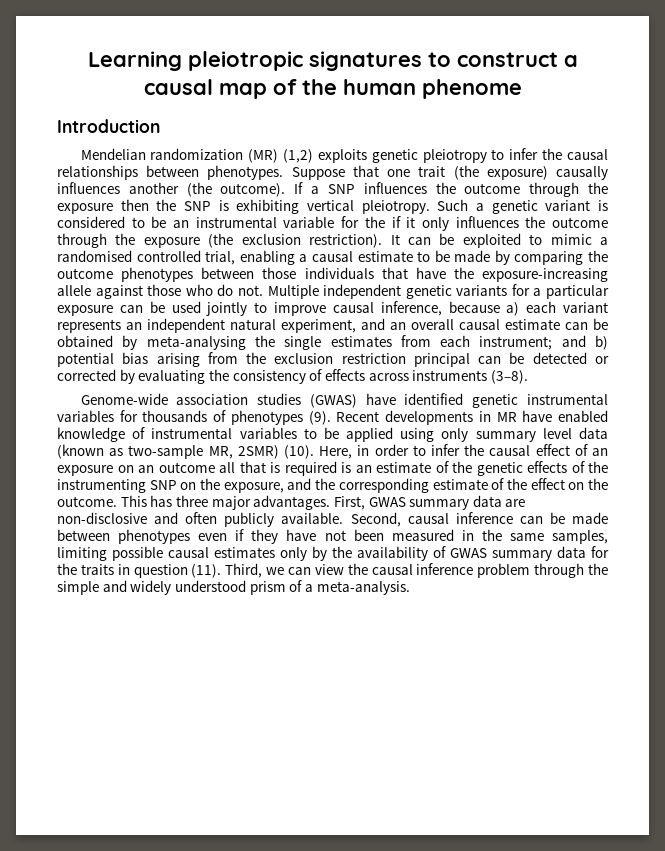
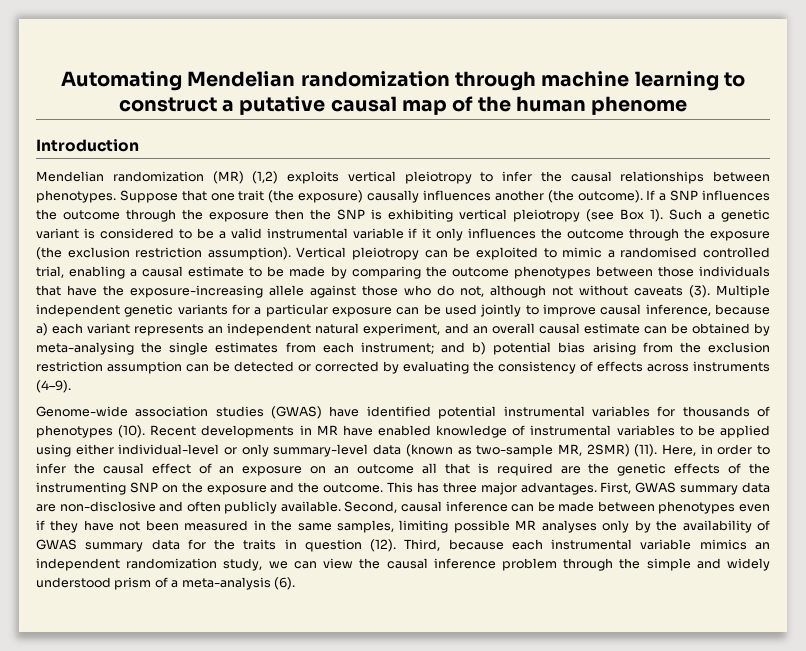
- Learning pleiotropic signatures to construct a causal map of the human phenome
+ Automating Mendelian randomization through machine learning to construct a putative causal map of the human phenome
- Mendelian randomization (MR) (1,2) exploits genetic pleiotropy to infer the causal relationships between phenotypes.
+ Mendelian randomization (MR) (1,2) exploits vertical pleiotropy to infer the causal relationships between phenotypes.
- If a SNP influences the outcome through the exposure then the SNP is exhibiting vertical pleiotropy.
+ If a SNP influences the outcome through the exposure then the SNP is exhibiting vertical pleiotropy (see Box 1).
- Such a genetic variant is considered to be an instrumental variable for the if it only influences the outcome through the exposure (the exclusion restriction). It can be exploited to mimic a randomised controlled trial, enabling a causal estimate to be made by comparing the outcome phenotypes between those individuals that have the exposure-increasing allele against those who do not.
+ Such a genetic variant is considered to be a valid instrumental variable if it only influences the outcome through the exposure (the exclusion restriction assumption). Vertical pleiotropy can be exploited to mimic a randomised controlled trial, enabling a causal estimate to be made by comparing the outcome phenotypes between those individuals that have the exposure-increasing allele against those who do not, although not without caveats (3).
- and b) potential bias arising from the exclusion restriction principal can be detected or corrected by evaluating the consistency of effects across instruments (3–8).
+ and b) potential bias arising from the exclusion restriction assumption can be detected or corrected by evaluating the consistency of effects across instruments (4–9).
- Genome-wide association studies (GWAS) have identified genetic instrumental variables for thousands of phenotypes (9).
+ Genome-wide association studies (GWAS) have identified potential instrumental variables for thousands of phenotypes (10).
- Recent developments in MR have enabled knowledge of instrumental variables to be applied using only summary level data (known as two-sample MR, 2SMR) (10).
+ Recent developments in MR have enabled knowledge of instrumental variables to be applied using either individual-level or only summary-level data (known as two-sample MR, 2SMR) (11).
- Here, in order to infer the causal effect of an exposure on an outcome all that is required is an estimate of the genetic effects of the instrumenting SNP on the exposure, and the corresponding estimate of the effect on the outcome.
+ Here, in order to infer the causal effect of an exposure on an outcome all that is required are the genetic effects of the instrumenting SNP on the exposure and the outcome.
- Second, causal inference can be made between phenotypes even if they have not been measured in the same samples, limiting possible causal estimates only by the availability of GWAS summary data for the traits in question (11). Third, we can view the causal inference problem through the simple and widely understood prism of a meta-analysis.
+ Second, causal inference can be made between phenotypes even if they have not been measured in the same samples, limiting possible MR analyses only by the availability of GWAS summary data for the traits in question (12). Third, because each instrumental variable mimics an independent randomization study, we can view the causal inference problem through the simple and widely understood prism of a meta-analysis (6).

